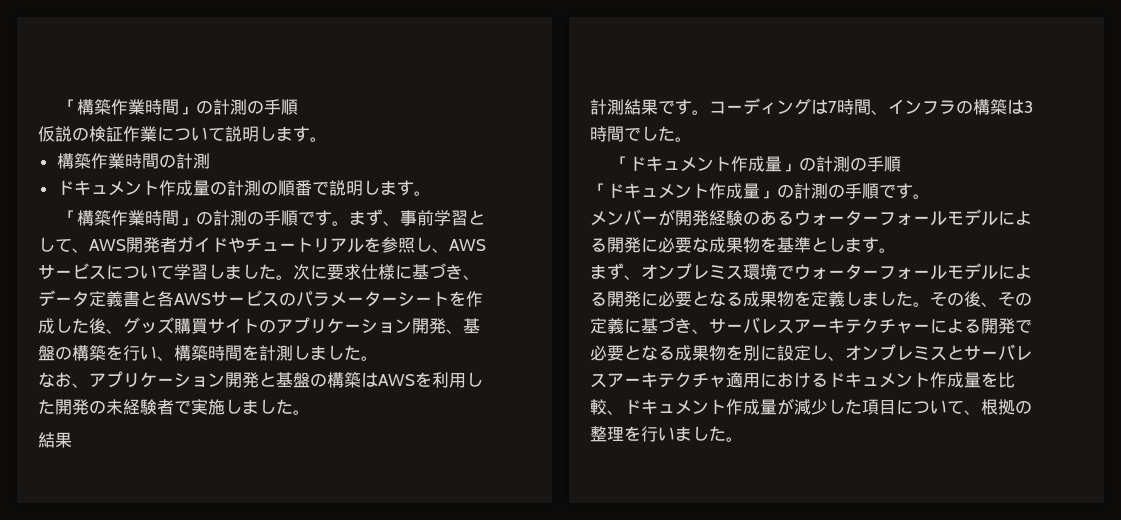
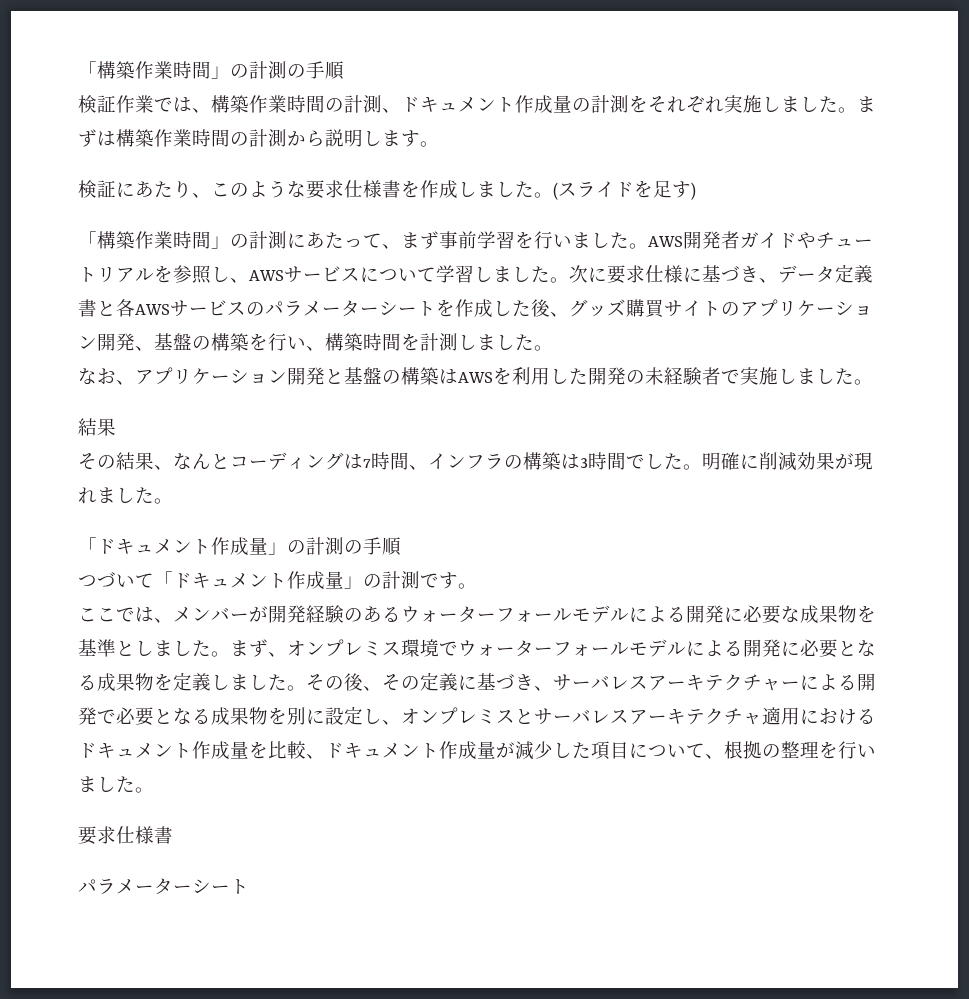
- 仮説の検証作業について説明します。
- 構築作業時間の計測
- ドキュメント作成量の計測の順番で説明します。
- 「構築作業時間」の計測の手順です。まず、事前学習として、AWS開発者ガイドやチュートリアルを参照し、AWSサービスについて学習しました。
+ 検証作業では、構築作業時間の計測、ドキュメント作成量の計測をそれぞれ実施しました。まずは構築作業時間の計測から説明します。
+ 検証にあたり、このような要求仕様書を作成しました。(スライドを足す)
+ 「構築作業時間」の計測にあたって、まず事前学習を行いました。AWS開発者ガイドやチュートリアルを参照し、AWSサービスについて学習しました。
- 計測結果です。コーディングは7時間、インフラの構築は3時間でした。
+ その結果、なんとコーディングは7時間、インフラの構築は3時間でした。明確に削減効果が現れました。
- 「ドキュメント作成量」の計測の手順です。
+ つづいて「ドキュメント作成量」の計測です。
- メンバーが開発経験のあるウォーターフォールモデルによる開発に必要な成果物を基準とします。
- まず、オンプレミス環境でウォーターフォールモデルによる開発に必要となる成果物を定義しました。
+ ここでは、メンバーが開発経験のあるウォーターフォールモデルによる開発に必要な成果物を基準としました。まず、オンプレミス環境でウォーターフォールモデルによる開発に必要となる成果物を定義しました。
  その後、その定義に基づき、サーバレスアーキテクチャーによる開発で必要となる成果物を別に設定し、オンプレミスとサーバレスアーキテクチャ適用におけるドキュメント作成量を比較、ドキュメント作成量が減少した項目について、根拠の整理を行いました。
+ 要求仕様書
+ パラメーターシート

